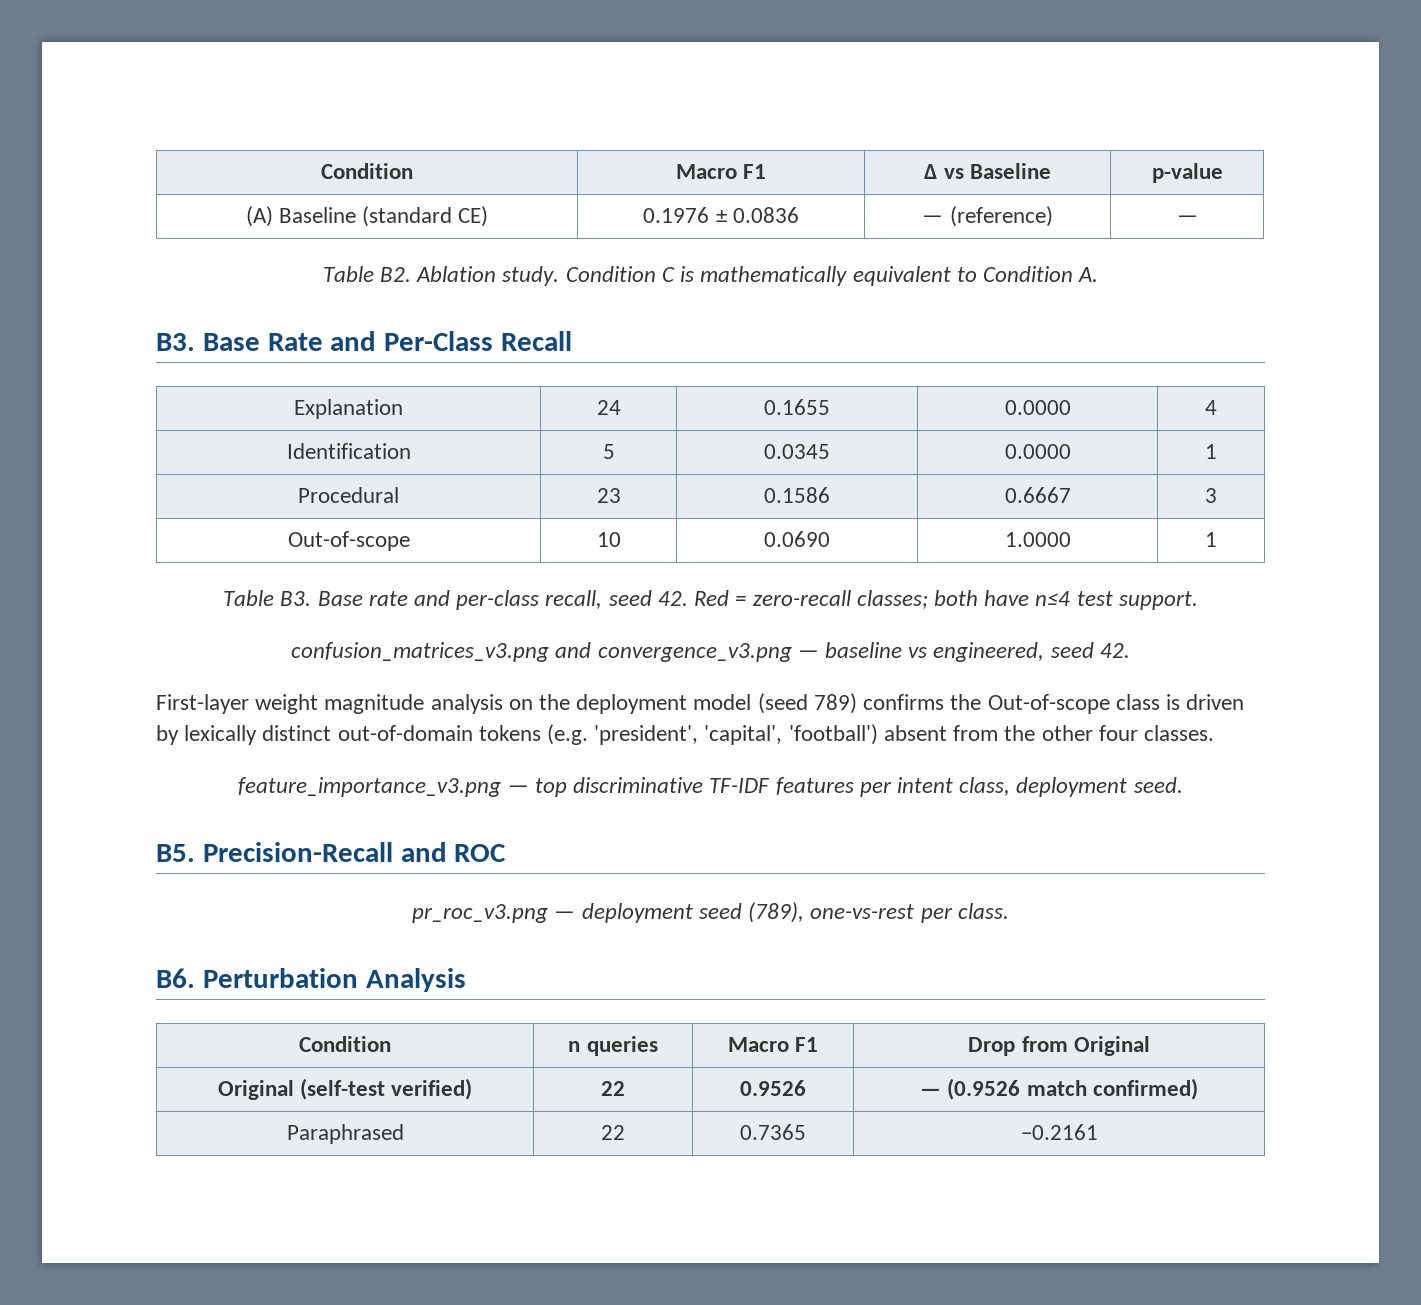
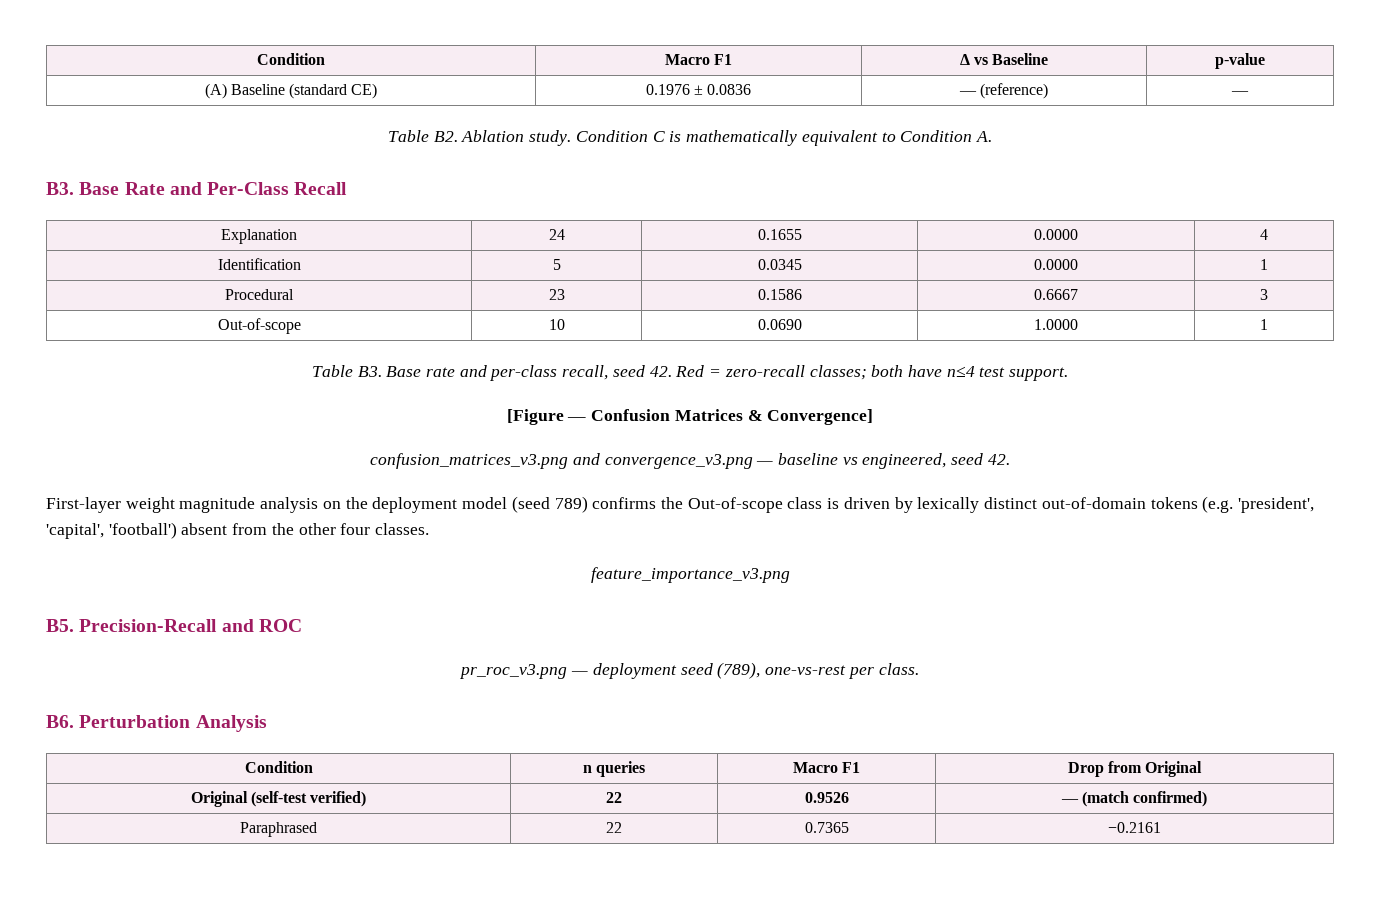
+ [Figure — Confusion Matrices & Convergence]
- feature_importance_v3.png — top discriminative TF-IDF features per intent class, deployment seed.
+ feature_importance_v3.png
- Original (self-test verified) | 22 | 0.9526 | — (0.9526 match confirmed)
+ Original (self-test verified) | 22 | 0.9526 | — (match confirmed)

